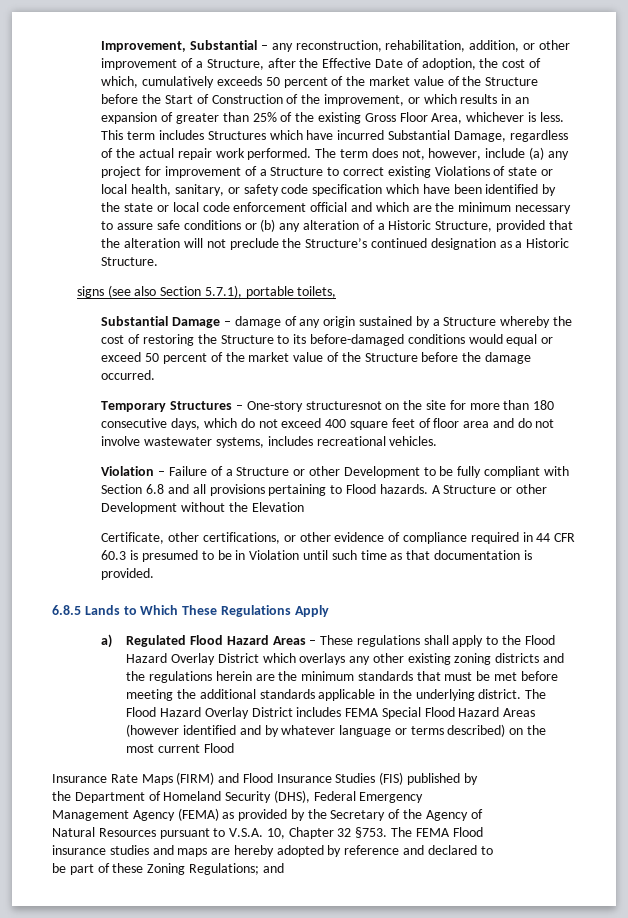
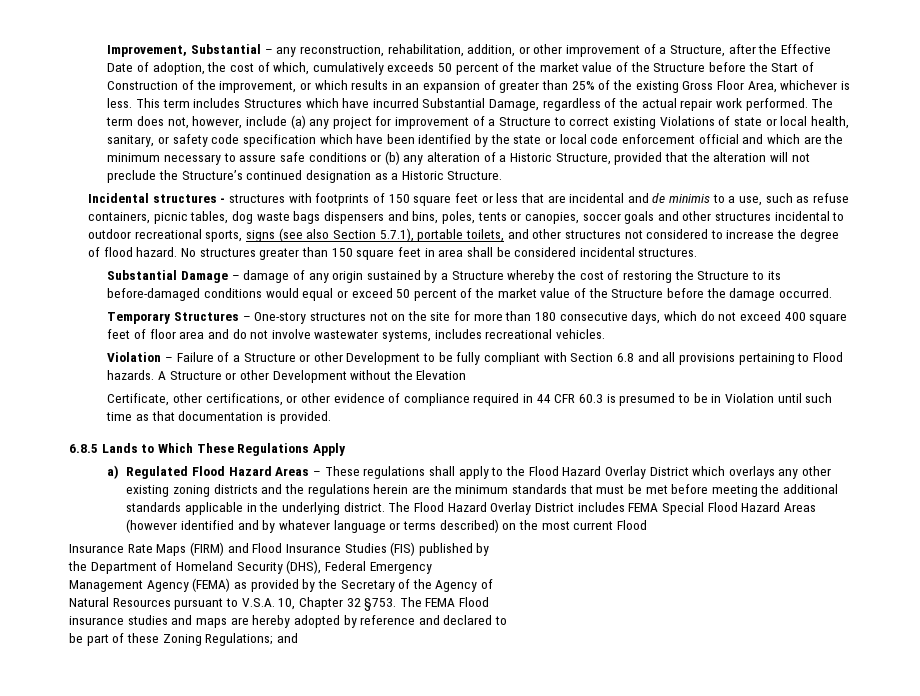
- signs (see also Section 5.7.1), portable toilets,
+ Incidental structures - structures with footprints of 150 square feet or less that are incidental and de minimis to a use, such as refuse containers, picnic tables, dog waste bags dispensers and bins, poles, tents or canopies, soccer goals and other structures incidental to outdoor recreational sports, signs (see also Section 5.7.1), portable toilets, and other structures not considered to increase the degree of flood hazard. No structures greater than 150 square feet in area shall be considered incidental structures.
- Temporary Structures – One-story structuresnot on the site for more than 180 consecutive days, which do not exceed 400 square feet of floor area and do not involve wastewater systems, includes recreational vehicles.
+ Temporary Structures – One-story structures not on the site for more than 180 consecutive days, which do not exceed 400 square feet of floor area and do not involve wastewater systems, includes recreational vehicles.

